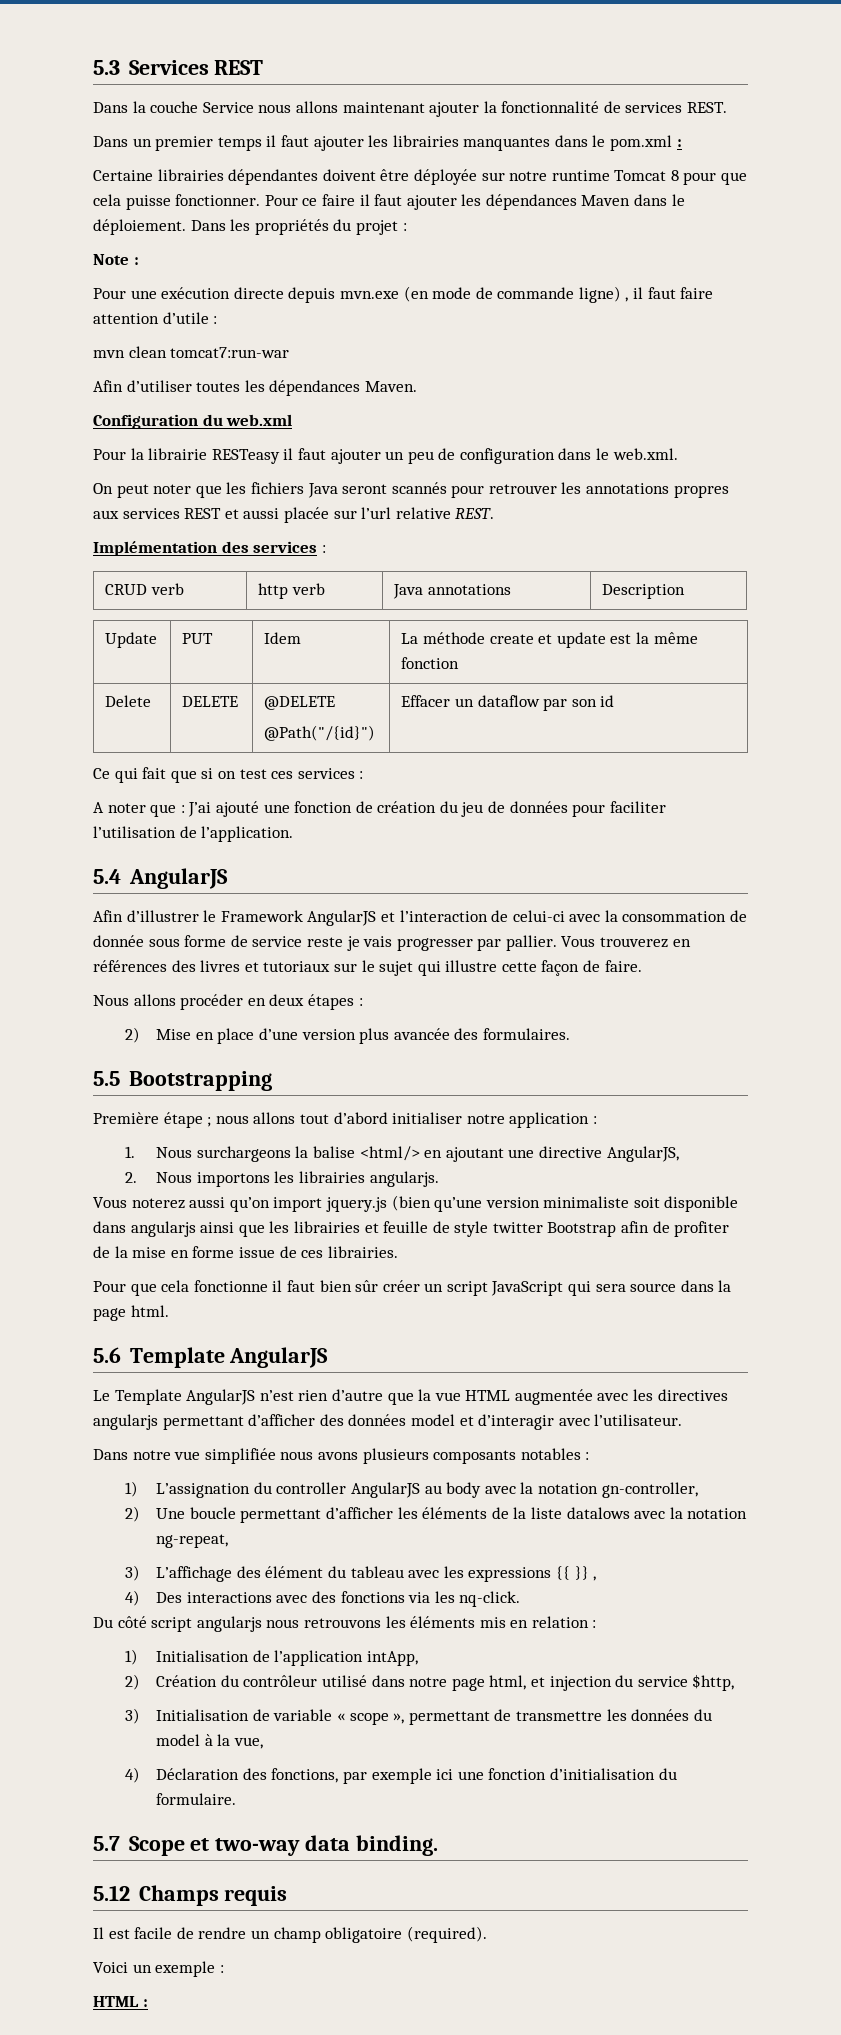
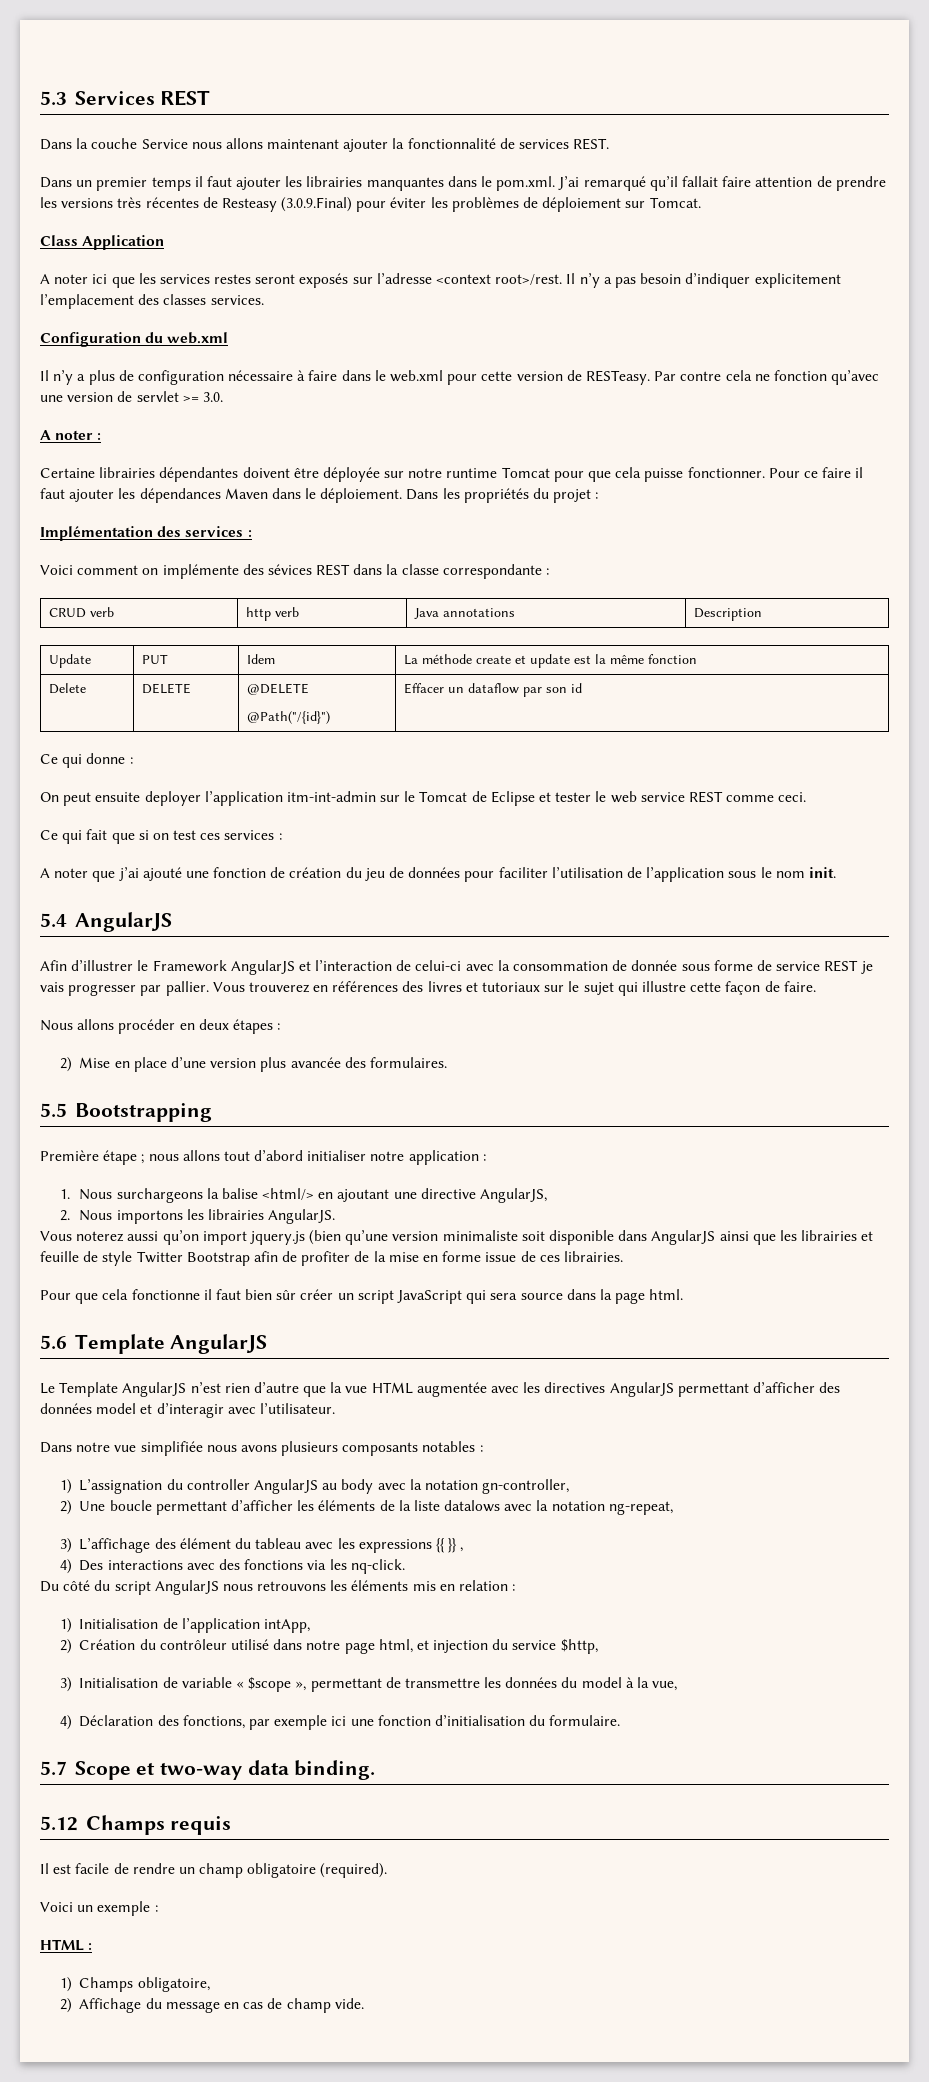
- Dans un premier temps il faut ajouter les librairies manquantes dans le pom.xml :
+ Dans un premier temps il faut ajouter les librairies manquantes dans le pom.xml. J’ai remarqué qu’il fallait faire attention de prendre les versions très récentes de Resteasy (3.0.9.Final) pour éviter les problèmes de déploiement sur Tomcat.
+ Class Application
+ A noter ici que les services restes seront exposés sur l’adresse <context root>/rest. Il n’y a pas besoin d’indiquer explicitement l’emplacement des classes services.
+ Configuration du web.xml
+ Il n’y a plus de configuration nécessaire à faire dans le web.xml pour cette version de RESTeasy. Par contre cela ne fonction qu’avec une version de servlet >= 3.0.
+ A noter :
- Certaine librairies dépendantes doivent être déployée sur notre runtime Tomcat 8 pour que cela puisse fonctionner.
+ Certaine librairies dépendantes doivent être déployée sur notre runtime Tomcat pour que cela puisse fonctionner.
- Note :
- Pour une exécution directe depuis mvn.exe (en mode de commande ligne) , il faut faire attention d’utile :
- mvn clean tomcat7:run-war
- Afin d’utiliser toutes les dépendances Maven.
- Configuration du web.xml
- Pour la librairie RESTeasy il faut ajouter un peu de configuration dans le web.xml.
- On peut noter que les fichiers Java seront scannés pour retrouver les annotations propres aux services REST et aussi placée sur l’url relative REST.
  Implémentation des services :
+ Voici comment on implémente des sévices REST dans la classe correspondante :
+ Ce qui donne :
+ On peut ensuite deployer l’application itm-int-admin sur le Tomcat de Eclipse et tester le web service REST comme ceci.
- A noter que : J’ai ajouté une fonction de création du jeu de données pour faciliter l’utilisation de l’application.
+ A noter que j’ai ajouté une fonction de création du jeu de données pour faciliter l’utilisation de l’application sous le nom init.
- Afin d’illustrer le Framework AngularJS et l’interaction de celui-ci avec la consommation de donnée sous forme de service reste je vais progresser par pallier.
+ Afin d’illustrer le Framework AngularJS et l’interaction de celui-ci avec la consommation de donnée sous forme de service REST je vais progresser par pallier.
- 2. Nous importons les librairies angularjs.
+ 2. Nous importons les librairies AngularJS.
- Vous noterez aussi qu’on import jquery.js (bien qu’une version minimaliste soit disponible dans angularjs ainsi que les librairies et feuille de style twitter Bootstrap afin de profiter de la mise en forme issue de ces librairies.
+ Vous noterez aussi qu’on import jquery.js (bien qu’une version minimaliste soit disponible dans AngularJS ainsi que les librairies et feuille de style Twitter Bootstrap afin de profiter de la mise en forme issue de ces librairies.
- Le Template AngularJS n’est rien d’autre que la vue HTML augmentée avec les directives angularjs permettant d’afficher des données model et d’interagir avec l’utilisateur.
+ Le Template AngularJS n’est rien d’autre que la vue HTML augmentée avec les directives AngularJS permettant d’afficher des données model et d’interagir avec l’utilisateur.
- Du côté script angularjs nous retrouvons les éléments mis en relation :
+ Du côté du script AngularJS nous retrouvons les éléments mis en relation :
- 3) Initialisation de variable « scope », permettant de transmettre les données du model à la vue,
+ 3) Initialisation de variable « $scope », permettant de transmettre les données du model à la vue,
+ 1) Champs obligatoire,
+ 2) Affichage du message en cas de champ vide.

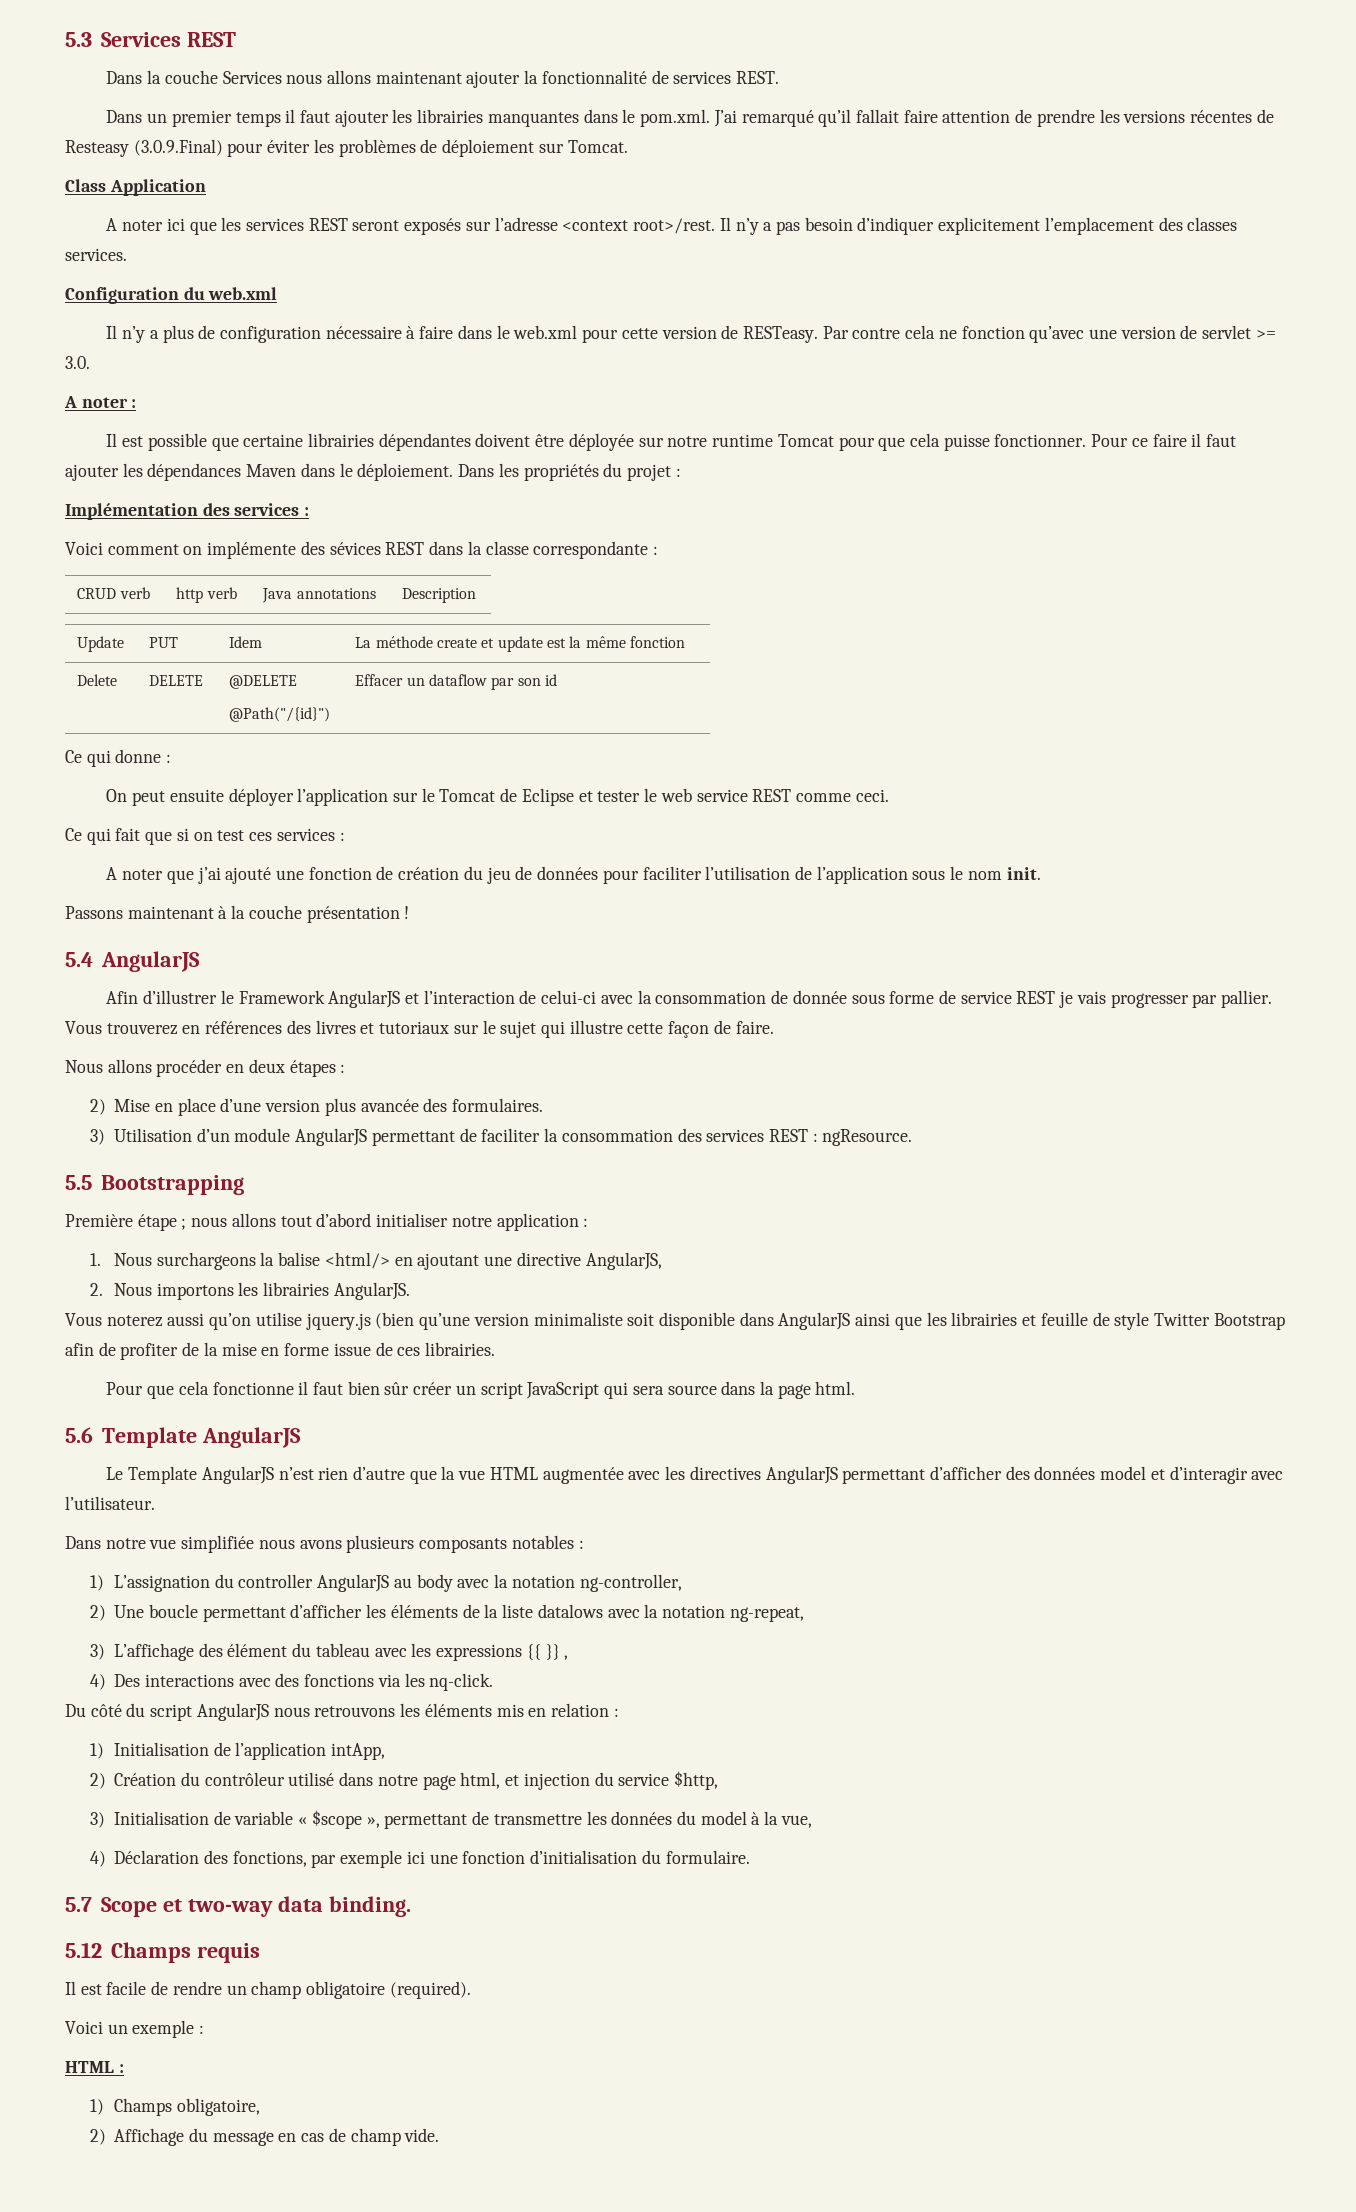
- Dans la couche Service nous allons maintenant ajouter la fonctionnalité de services REST.
+ Dans la couche Services nous allons maintenant ajouter la fonctionnalité de services REST.
- Dans un premier temps il faut ajouter les librairies manquantes dans le pom.xml. J’ai remarqué qu’il fallait faire attention de prendre les versions très récentes de Resteasy (3.0.9.Final) pour éviter les problèmes de déploiement sur Tomcat.
+ Dans un premier temps il faut ajouter les librairies manquantes dans le pom.xml. J’ai remarqué qu’il fallait faire attention de prendre les versions récentes de Resteasy (3.0.9.Final) pour éviter les problèmes de déploiement sur Tomcat.
- A noter ici que les services restes seront exposés sur l’adresse <context root>/rest.
+ A noter ici que les services REST seront exposés sur l’adresse <context root>/rest.
- Certaine librairies dépendantes doivent être déployée sur notre runtime Tomcat pour que cela puisse fonctionner.
+ Il est possible que certaine librairies dépendantes doivent être déployée sur notre runtime Tomcat pour que cela puisse fonctionner.
- On peut ensuite deployer l’application itm-int-admin sur le Tomcat de Eclipse et tester le web service REST comme ceci.
+ On peut ensuite déployer l’application sur le Tomcat de Eclipse et tester le web service REST comme ceci.
+ Passons maintenant à la couche présentation !
+ 3) Utilisation d’un module AngularJS permettant de faciliter la consommation des services REST : ngResource.
- Vous noterez aussi qu’on import jquery.js (bien qu’une version minimaliste soit disponible dans AngularJS ainsi que les librairies et feuille de style Twitter Bootstrap afin de profiter de la mise en forme issue de ces librairies.
+ Vous noterez aussi qu’on utilise jquery.js (bien qu’une version minimaliste soit disponible dans AngularJS ainsi que les librairies et feuille de style Twitter Bootstrap afin de profiter de la mise en forme issue de ces librairies.
- 1) L’assignation du controller AngularJS au body avec la notation gn-controller,
+ 1) L’assignation du controller AngularJS au body avec la notation ng-controller,

